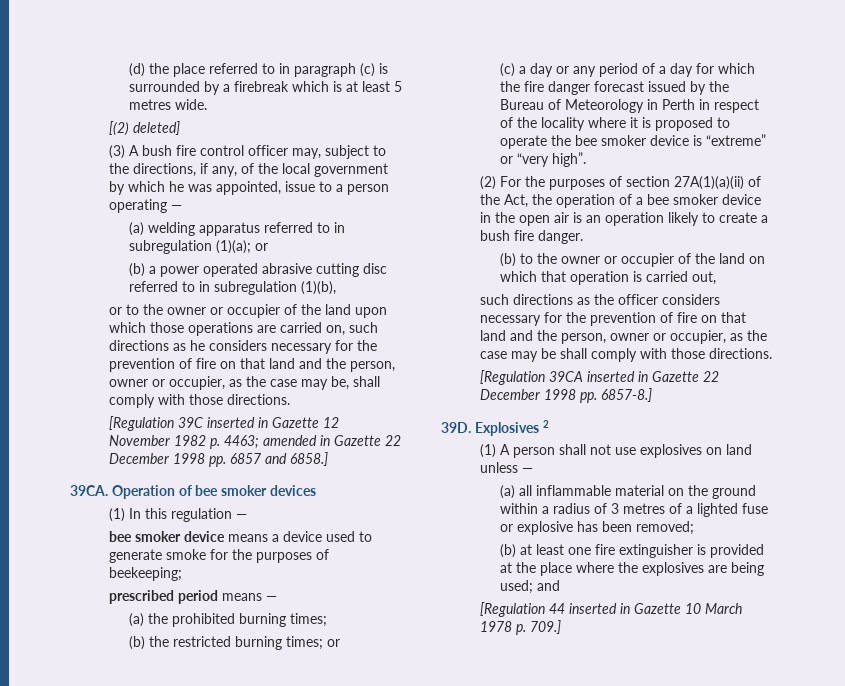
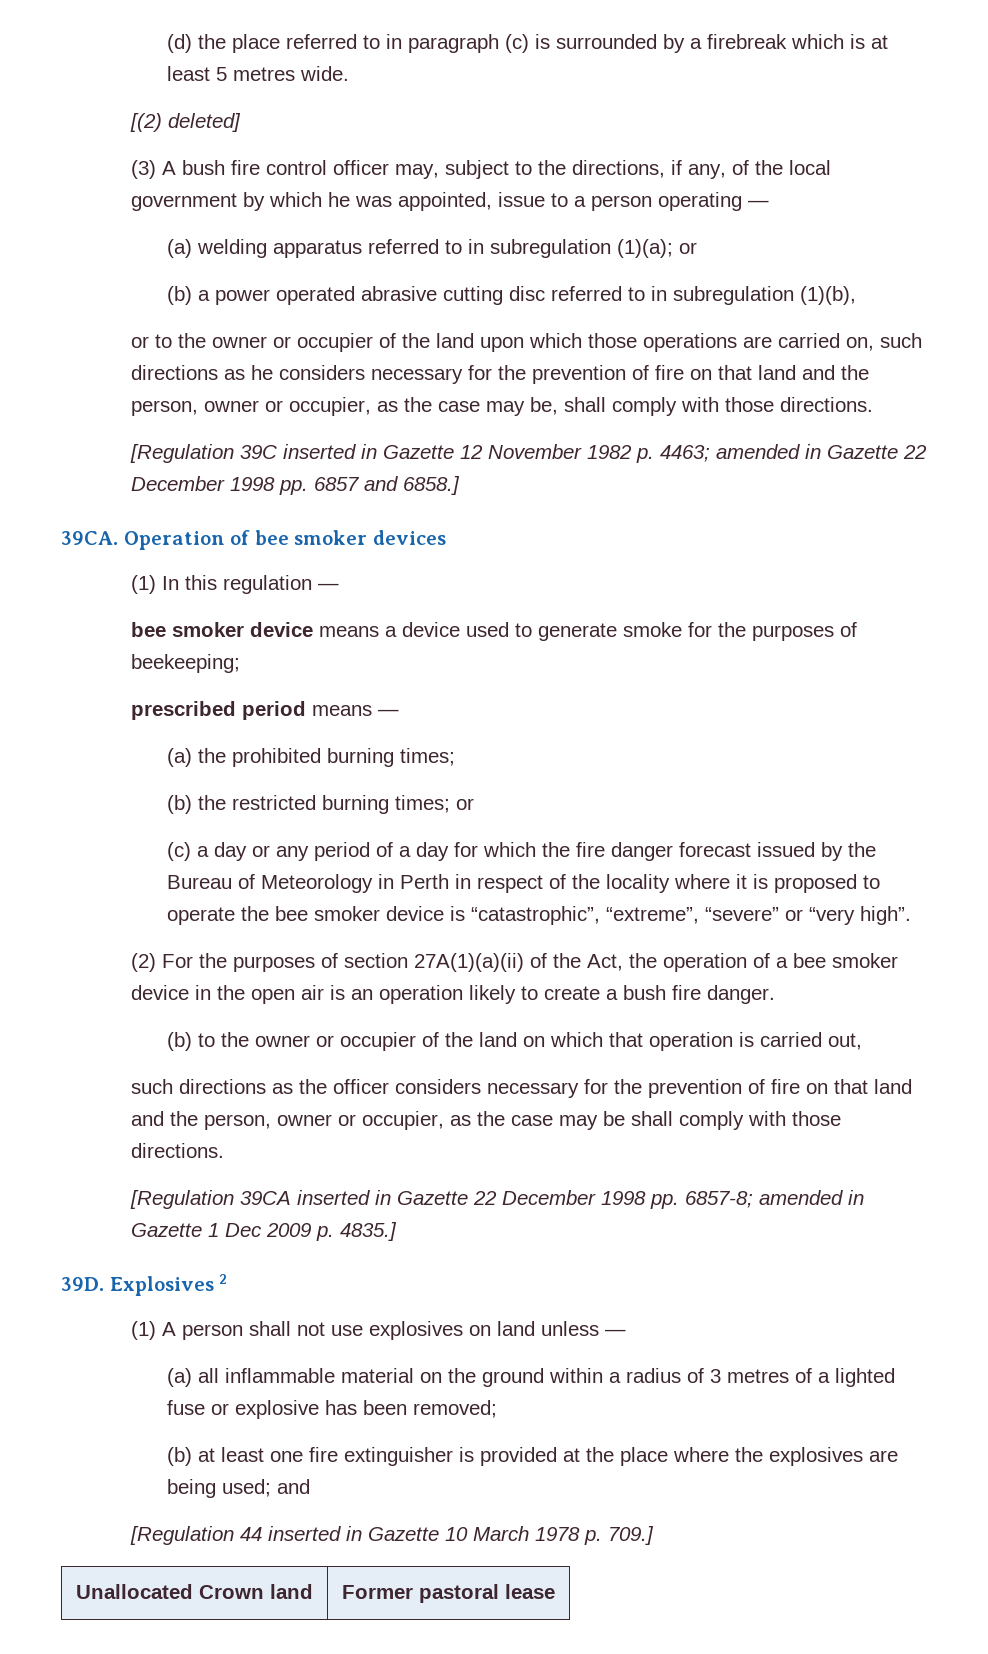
- (c) a day or any period of a day for which the fire danger forecast issued by the Bureau of Meteorology in Perth in respect of the locality where it is proposed to operate the bee smoker device is “extreme” or “very high”.
+ (c) a day or any period of a day for which the fire danger forecast issued by the Bureau of Meteorology in Perth in respect of the locality where it is proposed to operate the bee smoker device is “catastrophic”, “extreme”, “severe” or “very high”.
- [Regulation 39CA inserted in Gazette 22 December 1998 pp. 6857-8.]
+ [Regulation 39CA inserted in Gazette 22 December 1998 pp. 6857-8; amended in Gazette 1 Dec 2009 p. 4835.]
+ Unallocated Crown land | Former pastoral lease

